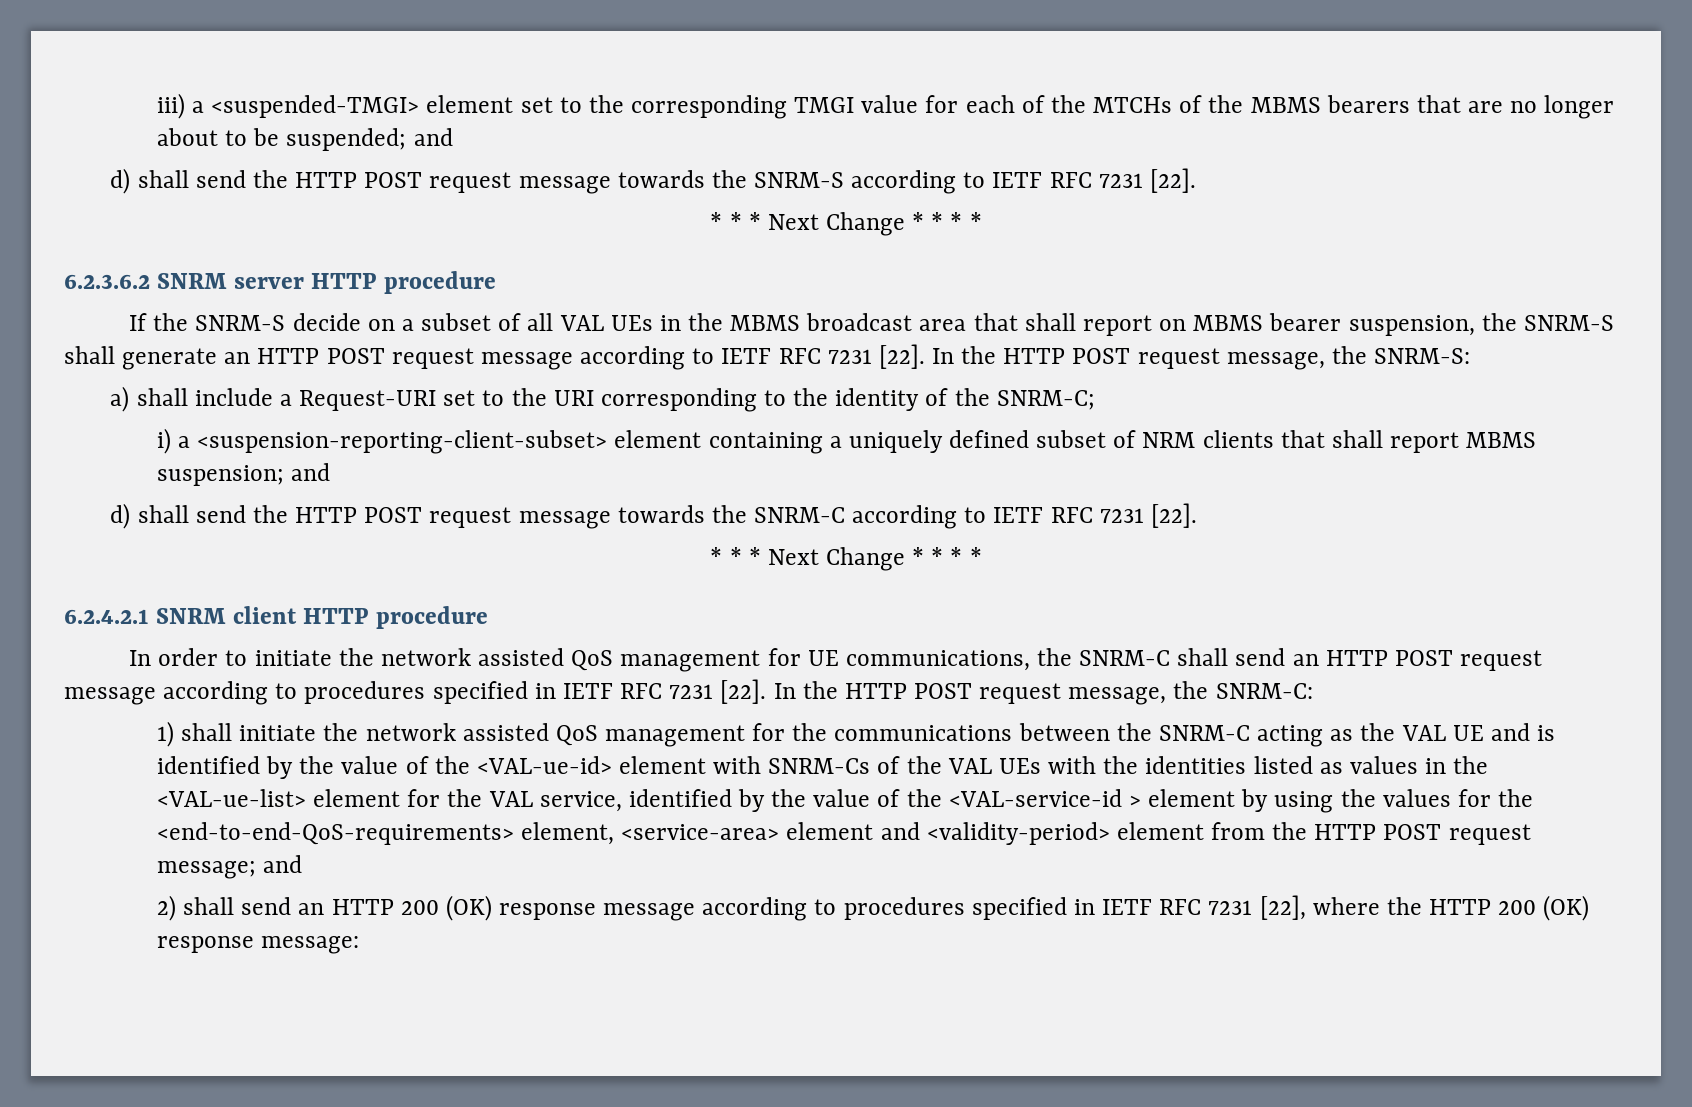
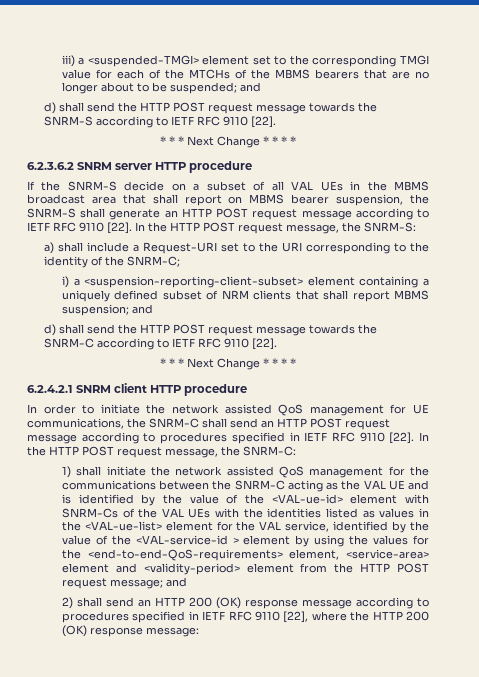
- d) shall send the HTTP POST request message towards the SNRM-S according to IETF RFC 7231 [22].
+ d) shall send the HTTP POST request message towards the SNRM-S according to IETF RFC 9110 [22].
- If the SNRM-S decide on a subset of all VAL UEs in the MBMS broadcast area that shall report on MBMS bearer suspension, the SNRM-S shall generate an HTTP POST request message according to IETF RFC 7231 [22].
+ If the SNRM-S decide on a subset of all VAL UEs in the MBMS broadcast area that shall report on MBMS bearer suspension, the SNRM-S shall generate an HTTP POST request message according to IETF RFC 9110 [22].
- d) shall send the HTTP POST request message towards the SNRM-C according to IETF RFC 7231 [22].
+ d) shall send the HTTP POST request message towards the SNRM-C according to IETF RFC 9110 [22].
- In order to initiate the network assisted QoS management for UE communications, the SNRM-C shall send an HTTP POST request message according to procedures specified in IETF RFC 7231 [22].
+ In order to initiate the network assisted QoS management for UE communications, the SNRM-C shall send an HTTP POST request message according to procedures specified in IETF RFC 9110 [22].
- 2) shall send an HTTP 200 (OK) response message according to procedures specified in IETF RFC 7231 [22], where the HTTP 200 (OK) response message:
+ 2) shall send an HTTP 200 (OK) response message according to procedures specified in IETF RFC 9110 [22], where the HTTP 200 (OK) response message:

